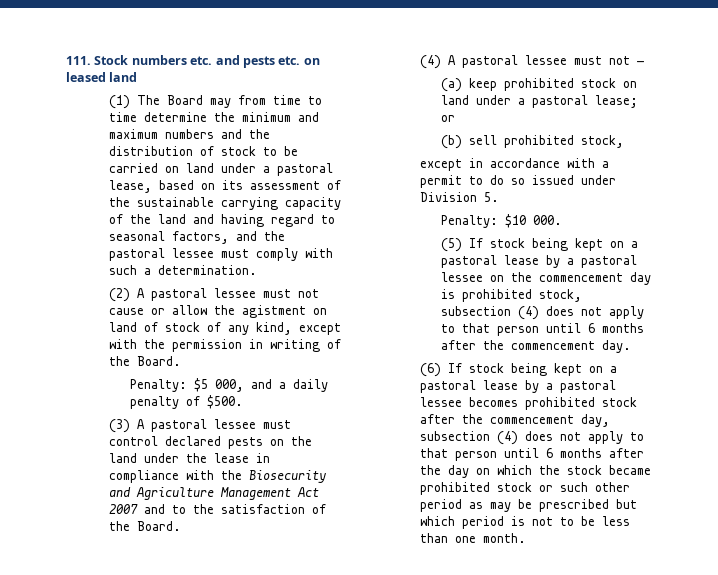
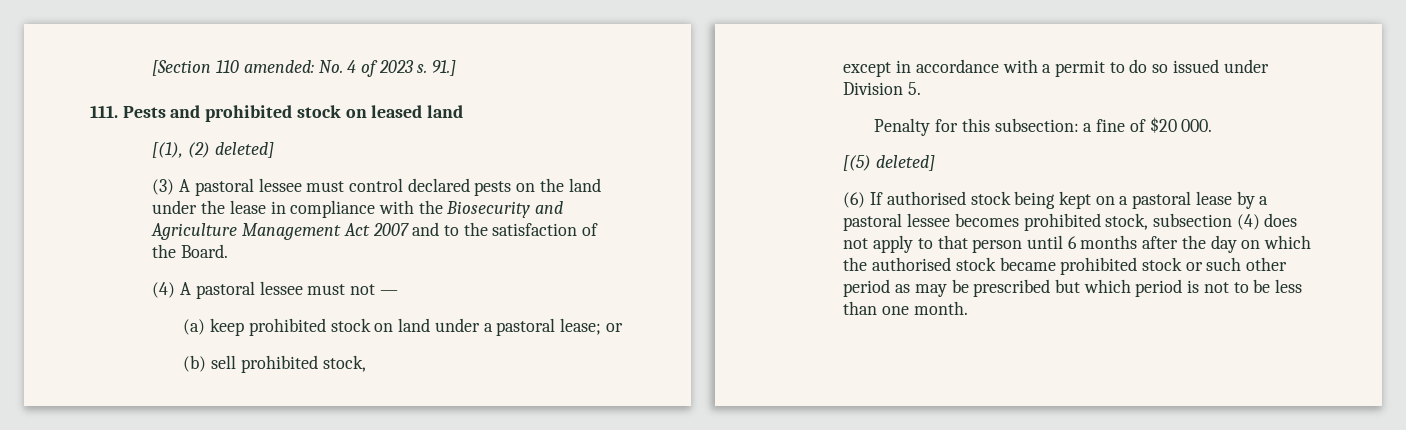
- 111. Stock numbers etc. and pests etc. on leased land
- (1) The Board may from time to time determine the minimum and maximum numbers and the distribution of stock to be carried on land under a pastoral lease, based on its assessment of the sustainable carrying capacity of the land and having regard to seasonal factors, and the pastoral lessee must comply with such a determination.
- (2) A pastoral lessee must not cause or allow the agistment on land of stock of any kind, except with the permission in writing of the Board.
- Penalty: $5 000, and a daily penalty of $500.
+ [Section 110 amended: No. 4 of 2023 s. 91.]
+ 111. Pests and prohibited stock on leased land
+ [(1), (2) deleted]
- Penalty: $10 000.
- (5) If stock being kept on a pastoral lease by a pastoral lessee on the commencement day is prohibited stock, subsection (4) does not apply to that person until 6 months after the commencement day.
+ Penalty for this subsection: a fine of $20 000.
+ [(5) deleted]
- (6) If stock being kept on a pastoral lease by a pastoral lessee becomes prohibited stock after the commencement day, subsection (4) does not apply to that person until 6 months after the day on which the stock became prohibited stock or such other period as may be prescribed but which period is not to be less than one month.
+ (6) If authorised stock being kept on a pastoral lease by a pastoral lessee becomes prohibited stock, subsection (4) does not apply to that person until 6 months after the day on which the authorised stock became prohibited stock or such other period as may be prescribed but which period is not to be less than one month.

